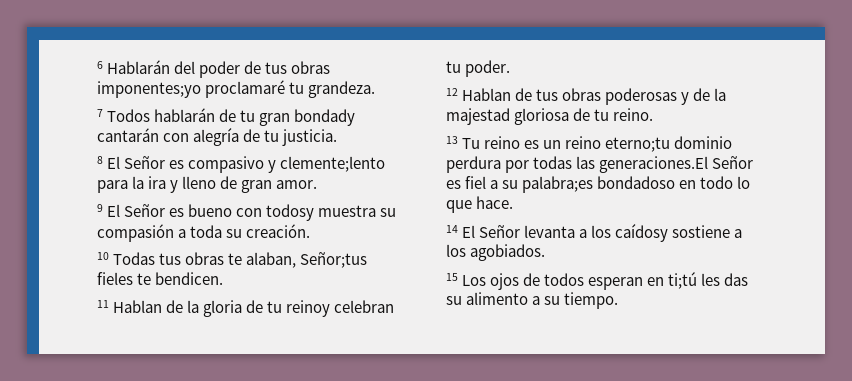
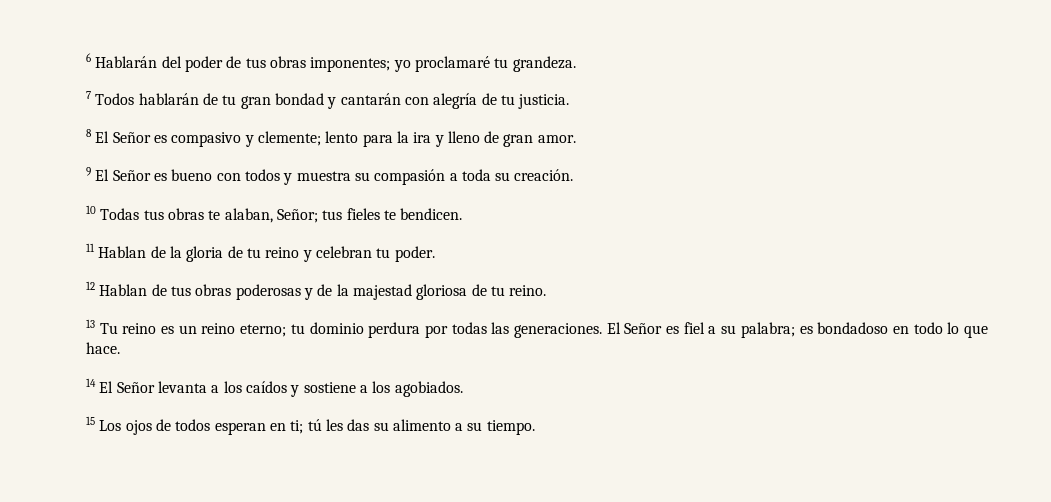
- 6 Hablarán del poder de tus obras imponentes;yo proclamaré tu grandeza.
+ 6 Hablarán del poder de tus obras imponentes; yo proclamaré tu grandeza.
- 7 Todos hablarán de tu gran bondady cantarán con alegría de tu justicia.
+ 7 Todos hablarán de tu gran bondad y cantarán con alegría de tu justicia.
- 8 El Señor es compasivo y clemente;lento para la ira y lleno de gran amor.
+ 8 El Señor es compasivo y clemente; lento para la ira y lleno de gran amor.
- 9 El Señor es bueno con todosy muestra su compasión a toda su creación.
+ 9 El Señor es bueno con todos y muestra su compasión a toda su creación.
- 10 Todas tus obras te alaban, Señor;tus fieles te bendicen.
+ 10 Todas tus obras te alaban, Señor; tus fieles te bendicen.
- 11 Hablan de la gloria de tu reinoy celebran tu poder.
+ 11 Hablan de la gloria de tu reino y celebran tu poder.
- 13 Tu reino es un reino eterno;tu dominio perdura por todas las generaciones.El Señor es fiel a su palabra;es bondadoso en todo lo que hace.
+ 13 Tu reino es un reino eterno; tu dominio perdura por todas las generaciones. El Señor es fiel a su palabra; es bondadoso en todo lo que hace.
- 14 El Señor levanta a los caídosy sostiene a los agobiados.
+ 14 El Señor levanta a los caídos y sostiene a los agobiados.
- 15 Los ojos de todos esperan en ti;tú les das su alimento a su tiempo.
+ 15 Los ojos de todos esperan en ti; tú les das su alimento a su tiempo.

